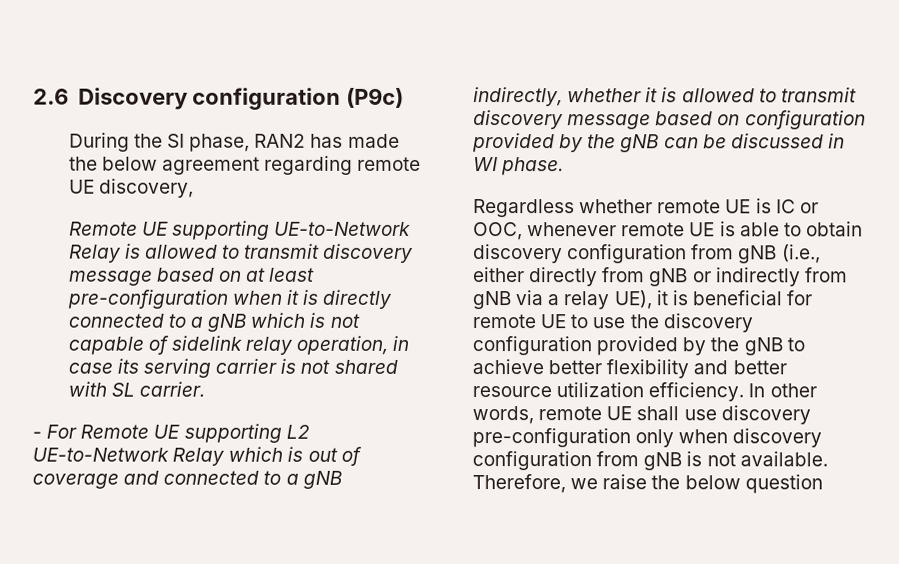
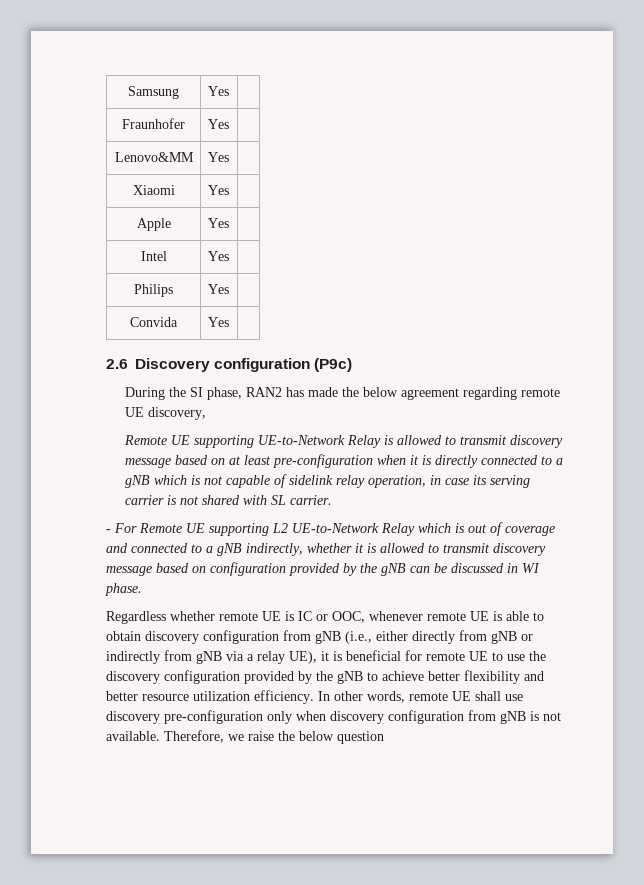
+ Samsung | Yes |
+ Fraunhofer | Yes |
+ Lenovo&MM | Yes |
+ Xiaomi | Yes |
+ Apple | Yes |
+ Intel | Yes |
+ Philips | Yes |
+ Convida | Yes |

